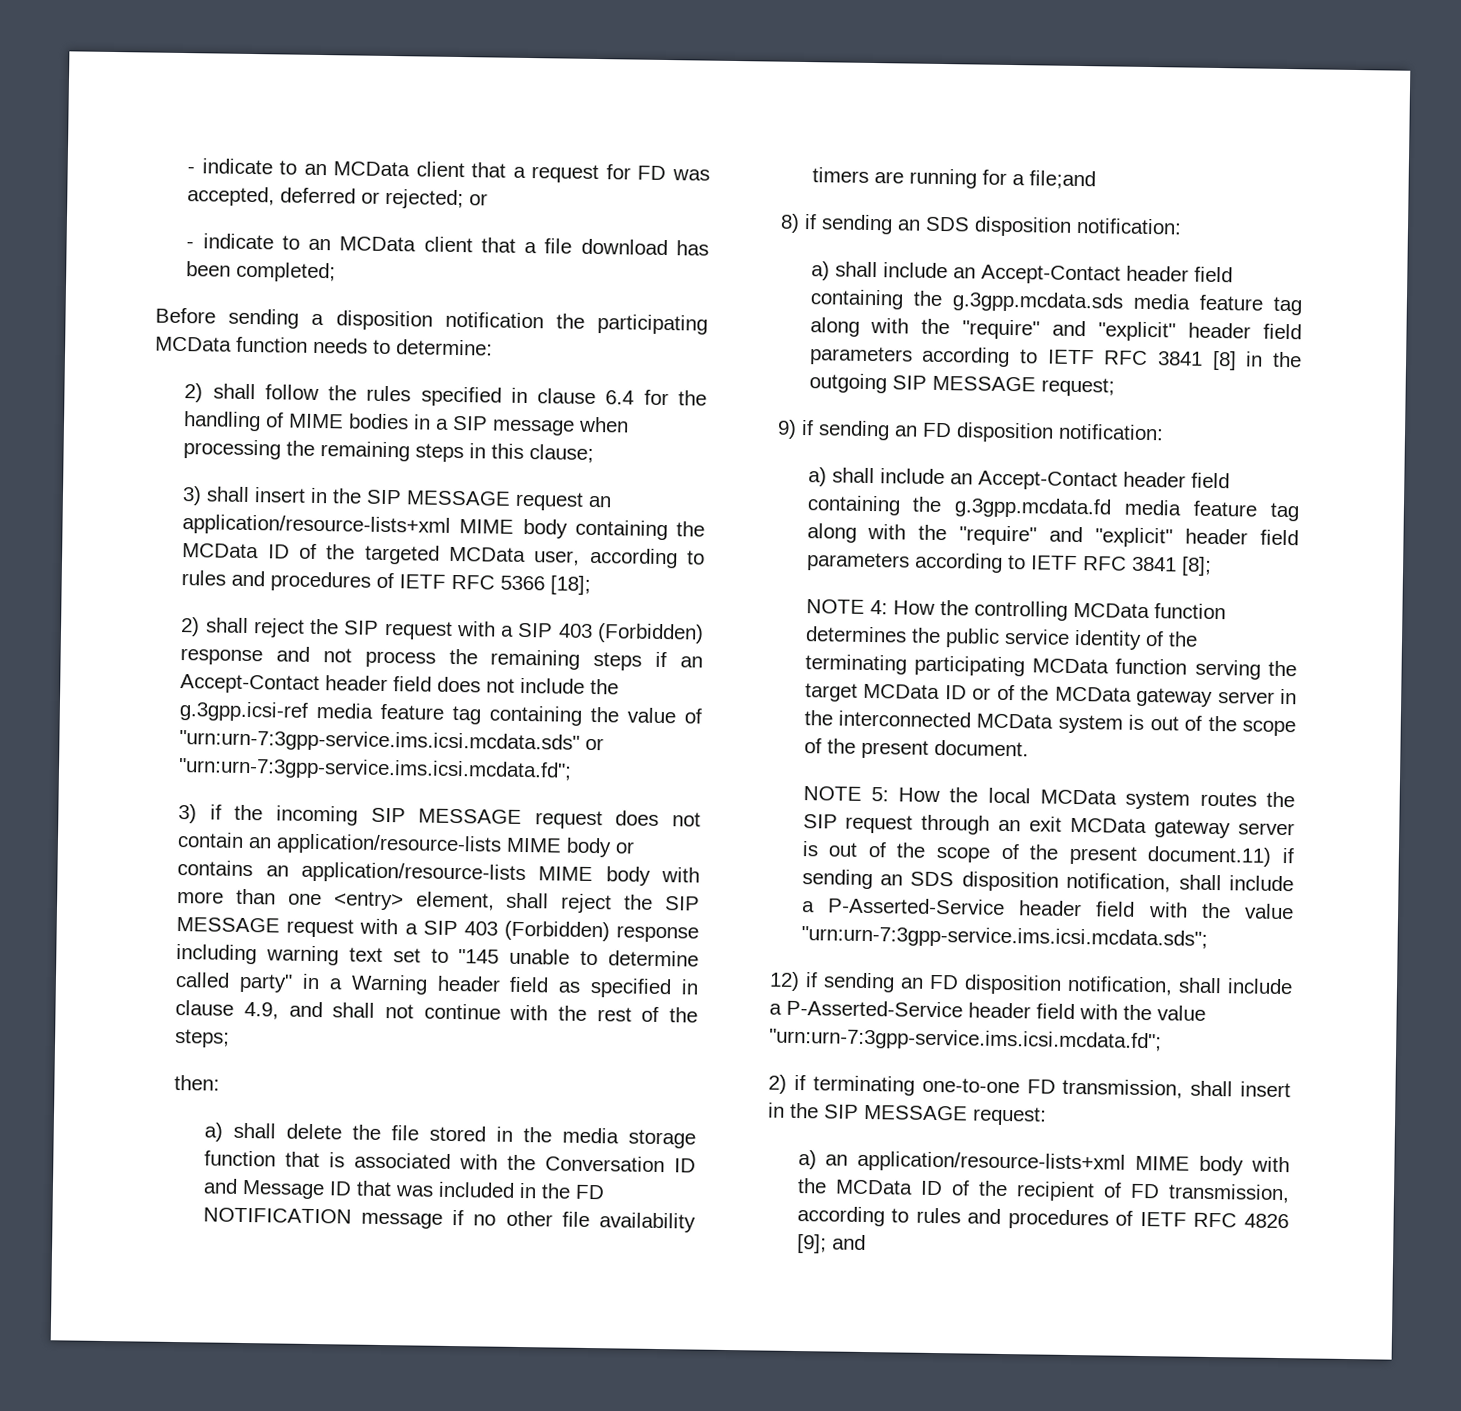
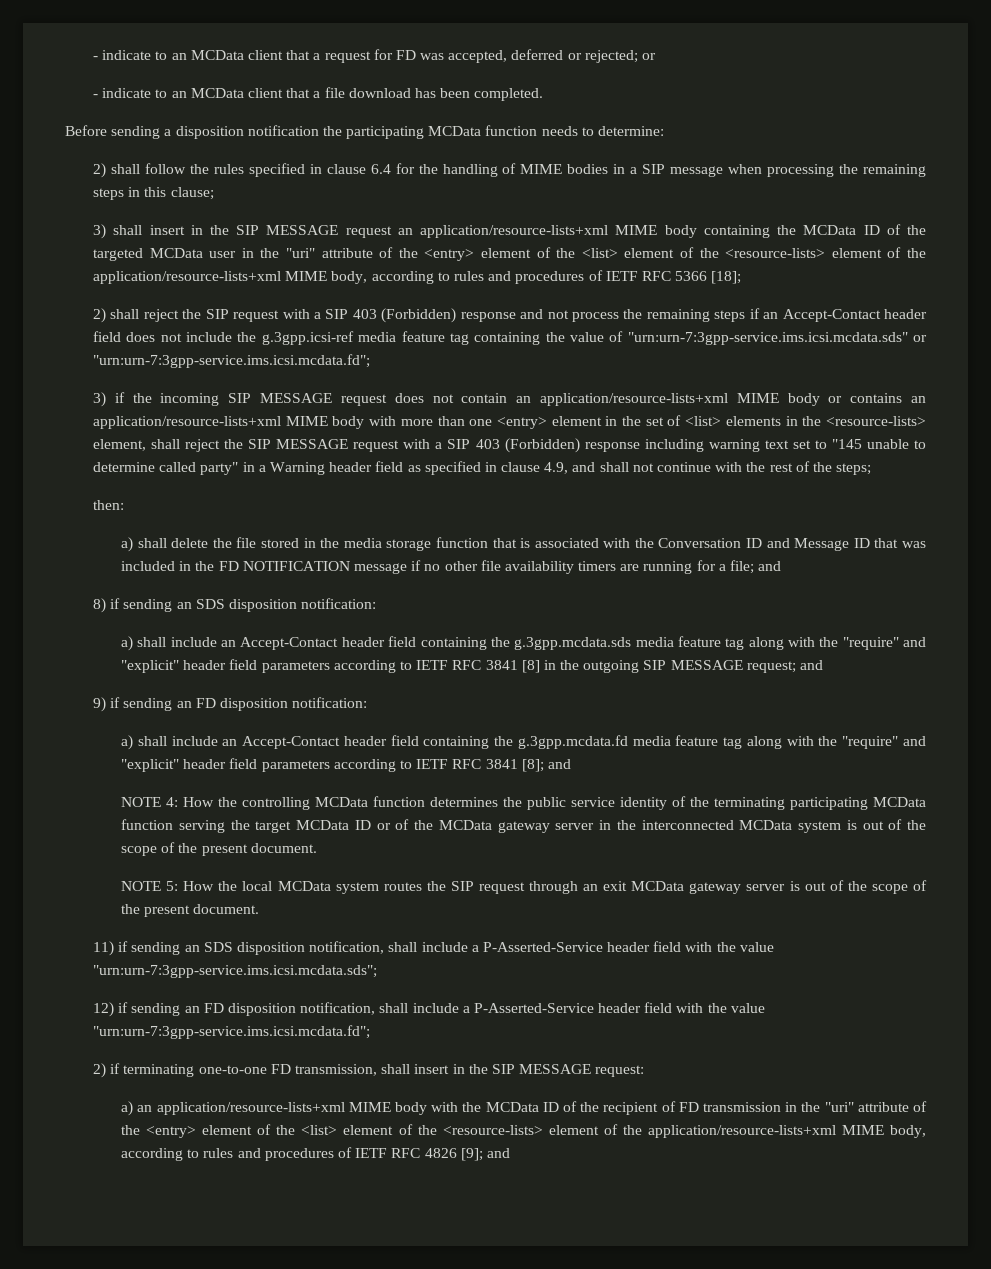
- - indicate to an MCData client that a file download has been completed;
+ - indicate to an MCData client that a file download has been completed.
- 3) shall insert in the SIP MESSAGE request an application/resource-lists+xml MIME body containing the MCData ID of the targeted MCData user, according to rules and procedures of IETF RFC 5366 [18];
+ 3) shall insert in the SIP MESSAGE request an application/resource-lists+xml MIME body containing the MCData ID of the targeted MCData user in the "uri" attribute of the <entry> element of the <list> element of the <resource-lists> element of the application/resource-lists+xml MIME body, according to rules and procedures of IETF RFC 5366 [18];
- 3) if the incoming SIP MESSAGE request does not contain an application/resource-lists MIME body or contains an application/resource-lists MIME body with more than one <entry> element, shall reject the SIP MESSAGE request with a SIP 403 (Forbidden) response including warning text set to "145 unable to determine called party" in a Warning header field as specified in clause 4.9, and shall not continue with the rest of the steps;
+ 3) if the incoming SIP MESSAGE request does not contain an application/resource-lists+xml MIME body or contains an application/resource-lists+xml MIME body with more than one <entry> element in the set of <list> elements in the <resource-lists> element, shall reject the SIP MESSAGE request with a SIP 403 (Forbidden) response including warning text set to "145 unable to determine called party" in a Warning header field as specified in clause 4.9, and shall not continue with the rest of the steps;
- a) shall delete the file stored in the media storage function that is associated with the Conversation ID and Message ID that was included in the FD NOTIFICATION message if no other file availability timers are running for a file;and
+ a) shall delete the file stored in the media storage function that is associated with the Conversation ID and Message ID that was included in the FD NOTIFICATION message if no other file availability timers are running for a file; and
- a) shall include an Accept-Contact header field containing the g.3gpp.mcdata.sds media feature tag along with the "require" and "explicit" header field parameters according to IETF RFC 3841 [8] in the outgoing SIP MESSAGE request;
+ a) shall include an Accept-Contact header field containing the g.3gpp.mcdata.sds media feature tag along with the "require" and "explicit" header field parameters according to IETF RFC 3841 [8] in the outgoing SIP MESSAGE request; and
- a) shall include an Accept-Contact header field containing the g.3gpp.mcdata.fd media feature tag along with the "require" and "explicit" header field parameters according to IETF RFC 3841 [8];
+ a) shall include an Accept-Contact header field containing the g.3gpp.mcdata.fd media feature tag along with the "require" and "explicit" header field parameters according to IETF RFC 3841 [8]; and
- NOTE 5: How the local MCData system routes the SIP request through an exit MCData gateway server is out of the scope of the present document.11) if sending an SDS disposition notification, shall include a P-Asserted-Service header field with the value "urn:urn-7:3gpp-service.ims.icsi.mcdata.sds";
+ NOTE 5: How the local MCData system routes the SIP request through an exit MCData gateway server is out of the scope of the present document.
+ 11) if sending an SDS disposition notification, shall include a P-Asserted-Service header field with the value "urn:urn-7:3gpp-service.ims.icsi.mcdata.sds";
- a) an application/resource-lists+xml MIME body with the MCData ID of the recipient of FD transmission, according to rules and procedures of IETF RFC 4826 [9]; and
+ a) an application/resource-lists+xml MIME body with the MCData ID of the recipient of FD transmission in the "uri" attribute of the <entry> element of the <list> element of the <resource-lists> element of the application/resource-lists+xml MIME body, according to rules and procedures of IETF RFC 4826 [9]; and

